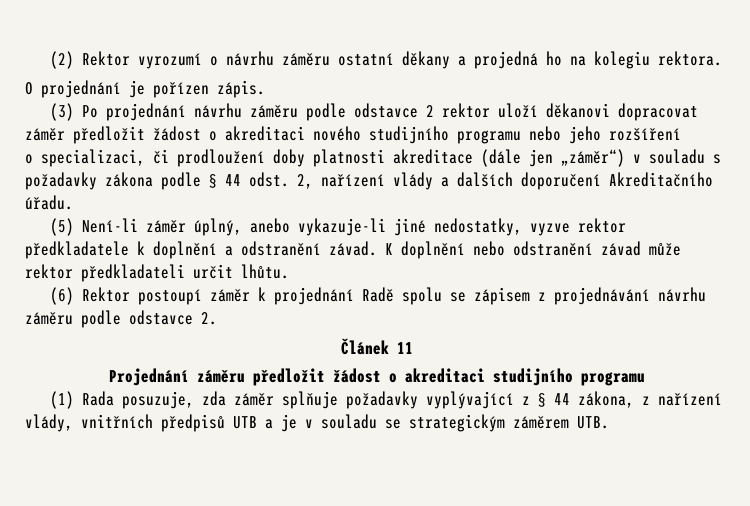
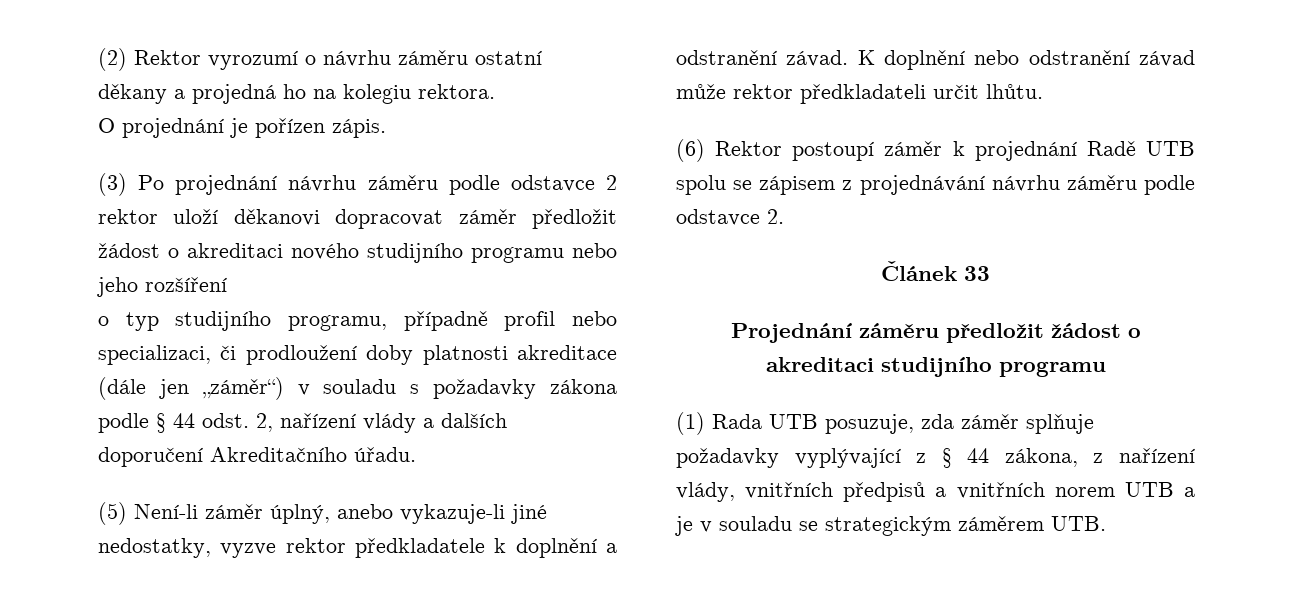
- o specializaci, či prodloužení doby platnosti akreditace (dále jen „záměr“) v souladu s požadavky zákona podle § 44 odst. 2, nařízení vlády a dalších doporučení Akreditačního úřadu.
+ o typ studijního programu, případně profil nebo specializaci, či prodloužení doby platnosti akreditace (dále jen „záměr“) v souladu s požadavky zákona podle § 44 odst. 2, nařízení vlády a dalších doporučení Akreditačního úřadu.
- (6) Rektor postoupí záměr k projednání Radě spolu se zápisem z projednávání návrhu záměru podle odstavce 2.
+ (6) Rektor postoupí záměr k projednání Radě UTB spolu se zápisem z projednávání návrhu záměru podle odstavce 2.
- Článek 11
+ Článek 33
- (1) Rada posuzuje, zda záměr splňuje požadavky vyplývající z § 44 zákona, z nařízení vlády, vnitřních předpisů UTB a je v souladu se strategickým záměrem UTB.
+ (1) Rada UTB posuzuje, zda záměr splňuje požadavky vyplývající z § 44 zákona, z nařízení vlády, vnitřních předpisů a vnitřních norem UTB a je v souladu se strategickým záměrem UTB.

